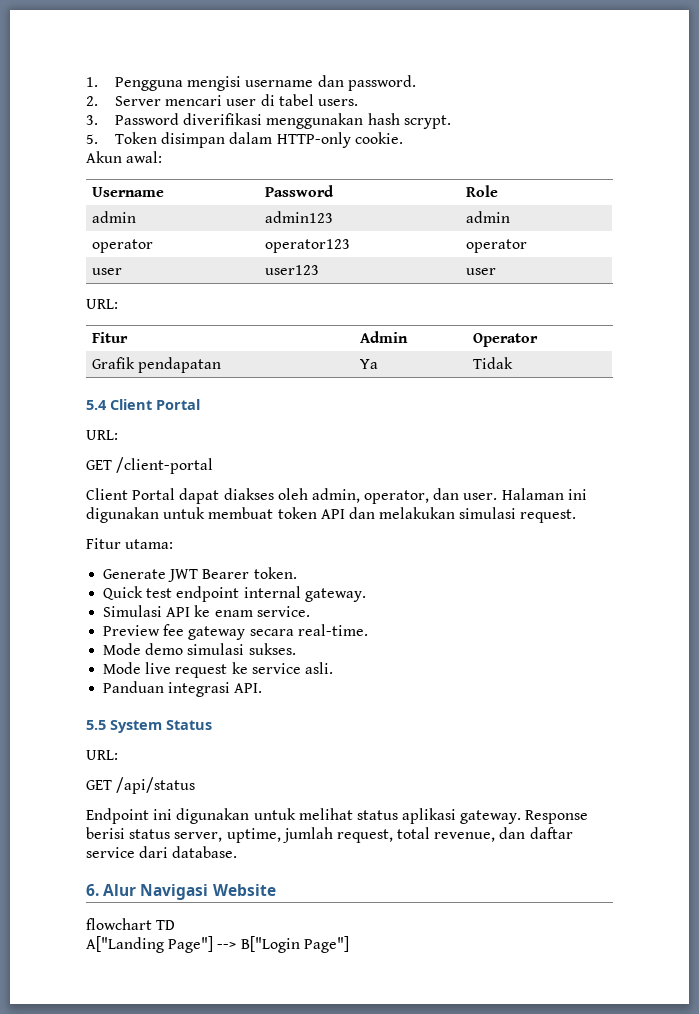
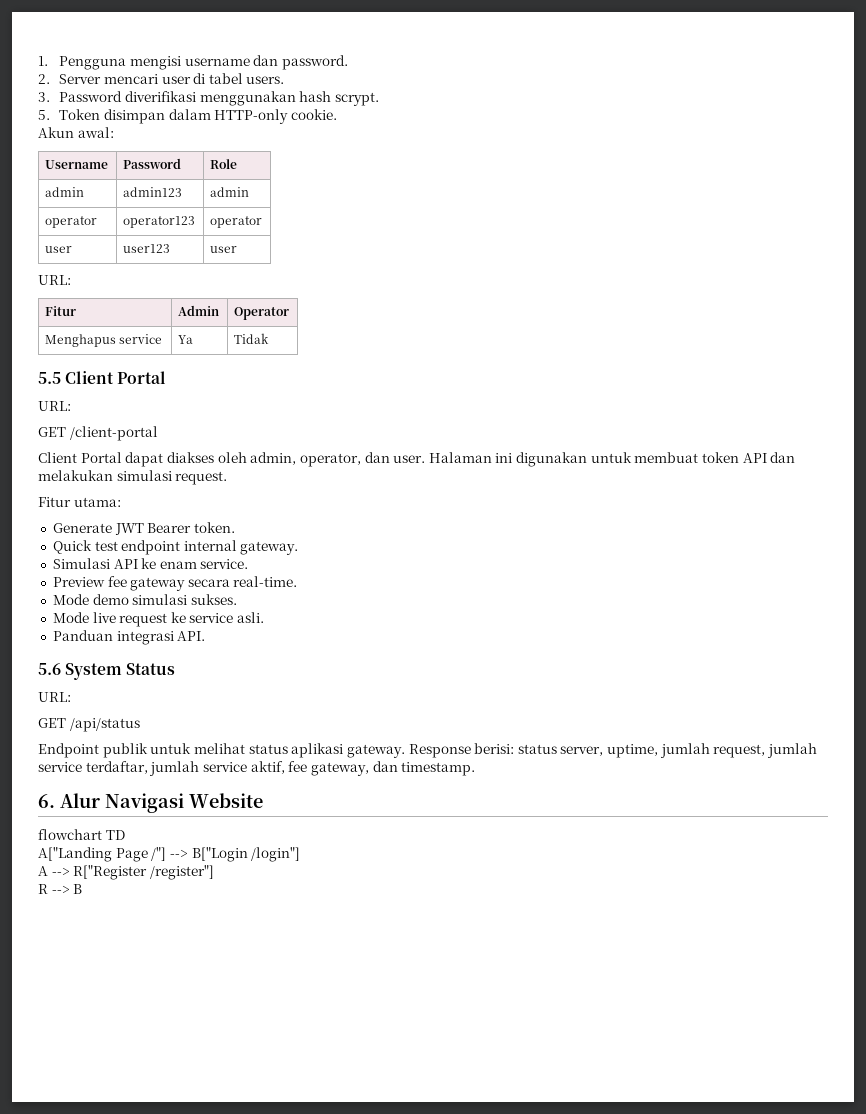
- Grafik pendapatan | Ya | Tidak
+ Menghapus service | Ya | Tidak
- 5.4 Client Portal
+ 5.5 Client Portal
- 5.5 System Status
+ 5.6 System Status
- Endpoint ini digunakan untuk melihat status aplikasi gateway.
+ Endpoint publik untuk melihat status aplikasi gateway.
- Response berisi status server, uptime, jumlah request, total revenue, dan daftar service dari database.
+ Response berisi: status server, uptime, jumlah request, jumlah service terdaftar, jumlah service aktif, fee gateway, dan timestamp.
- A["Landing Page"] --> B["Login Page"]
+ A["Landing Page /"] --> B["Login /login"]
+ A --> R["Register /register"]
+ R --> B

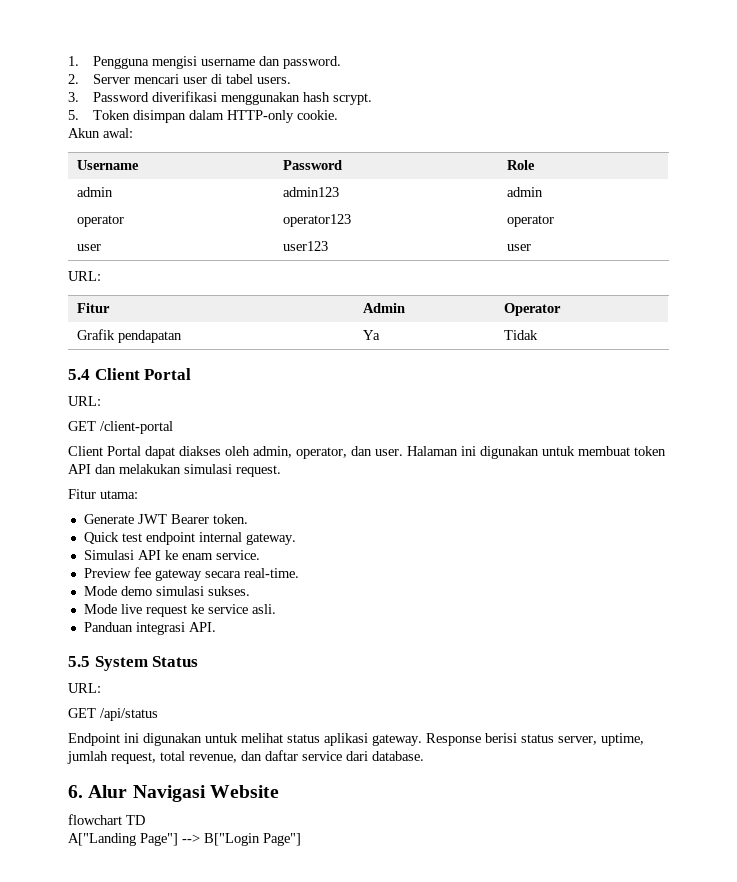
- Menghapus service | Ya | Tidak
+ Grafik pendapatan | Ya | Tidak
- 5.5 Client Portal
+ 5.4 Client Portal
- 5.6 System Status
+ 5.5 System Status
- Endpoint publik untuk melihat status aplikasi gateway.
+ Endpoint ini digunakan untuk melihat status aplikasi gateway.
- Response berisi: status server, uptime, jumlah request, jumlah service terdaftar, jumlah service aktif, fee gateway, dan timestamp.
+ Response berisi status server, uptime, jumlah request, total revenue, dan daftar service dari database.
- A["Landing Page /"] --> B["Login /login"]
- A --> R["Register /register"]
- R --> B
+ A["Landing Page"] --> B["Login Page"]

